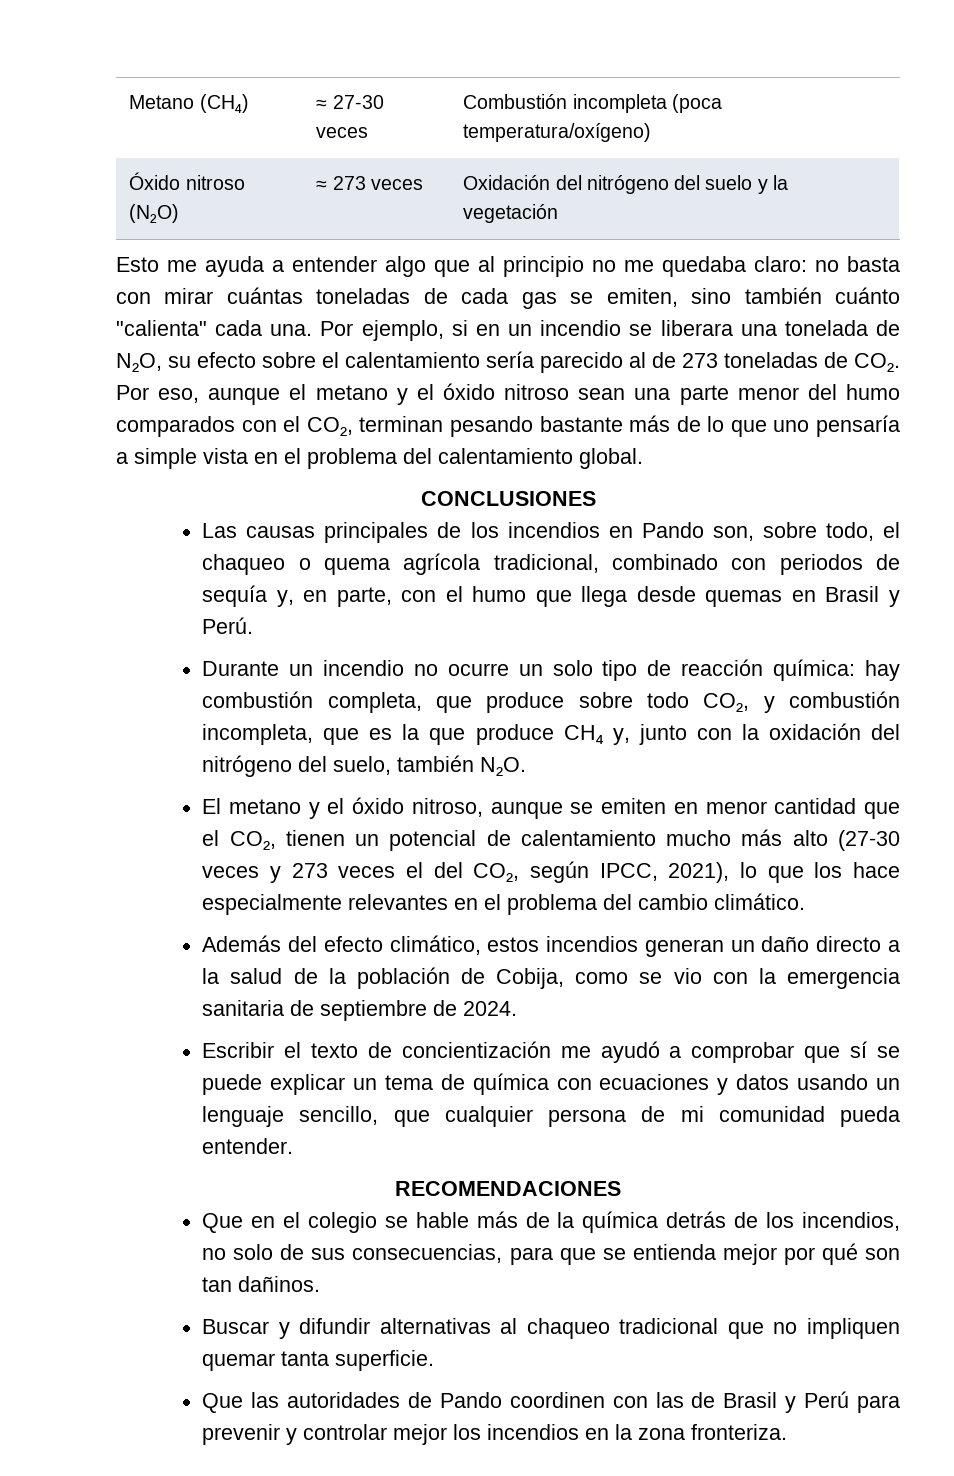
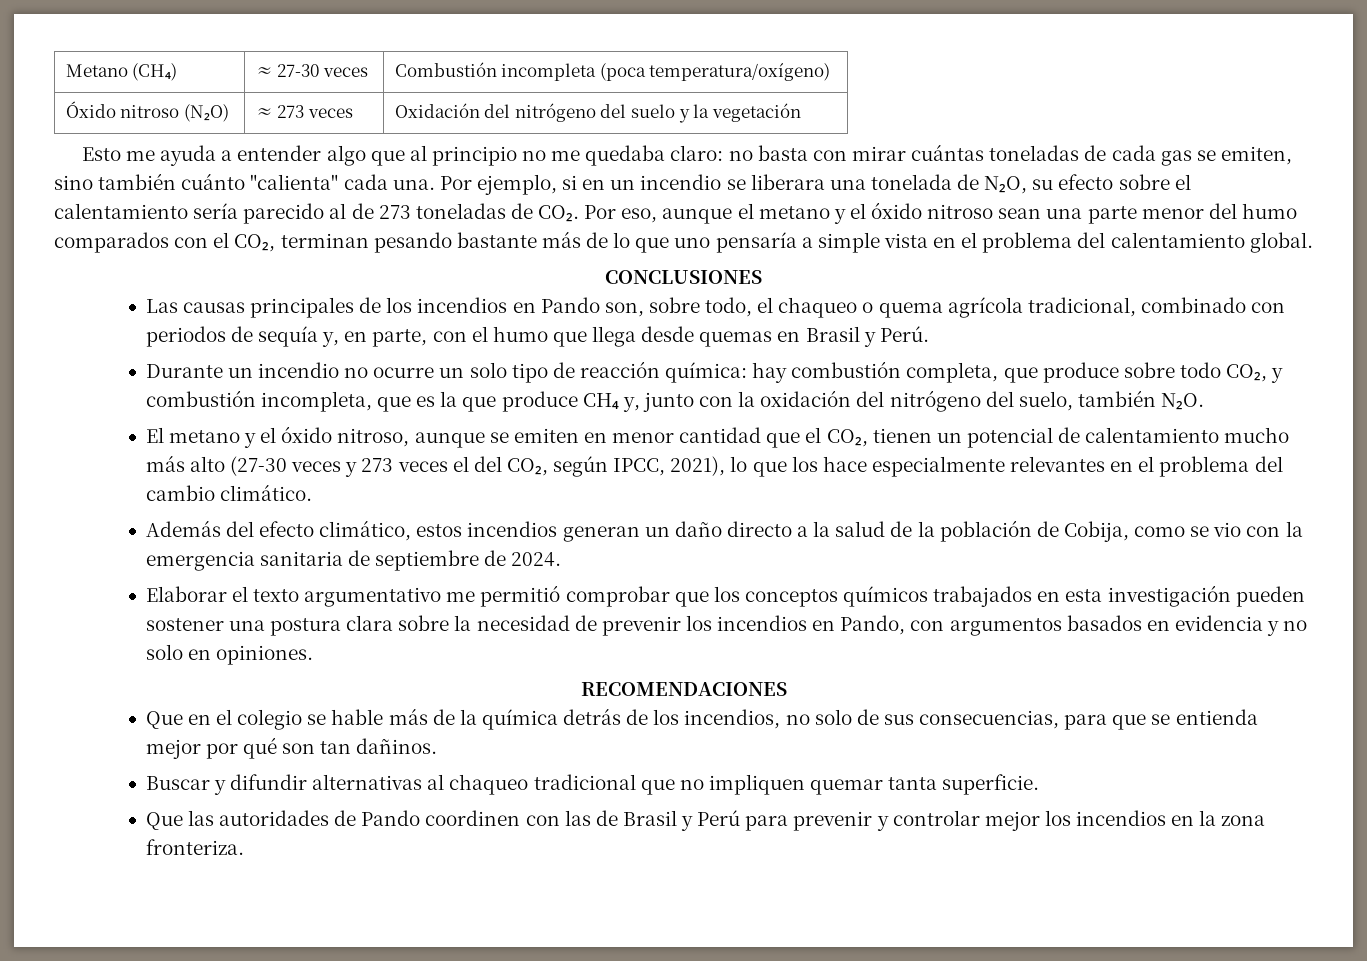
- Escribir el texto de concientización me ayudó a comprobar que sí se puede explicar un tema de química con ecuaciones y datos usando un lenguaje sencillo, que cualquier persona de mi comunidad pueda entender.
+ Elaborar el texto argumentativo me permitió comprobar que los conceptos químicos trabajados en esta investigación pueden sostener una postura clara sobre la necesidad de prevenir los incendios en Pando, con argumentos basados en evidencia y no solo en opiniones.

